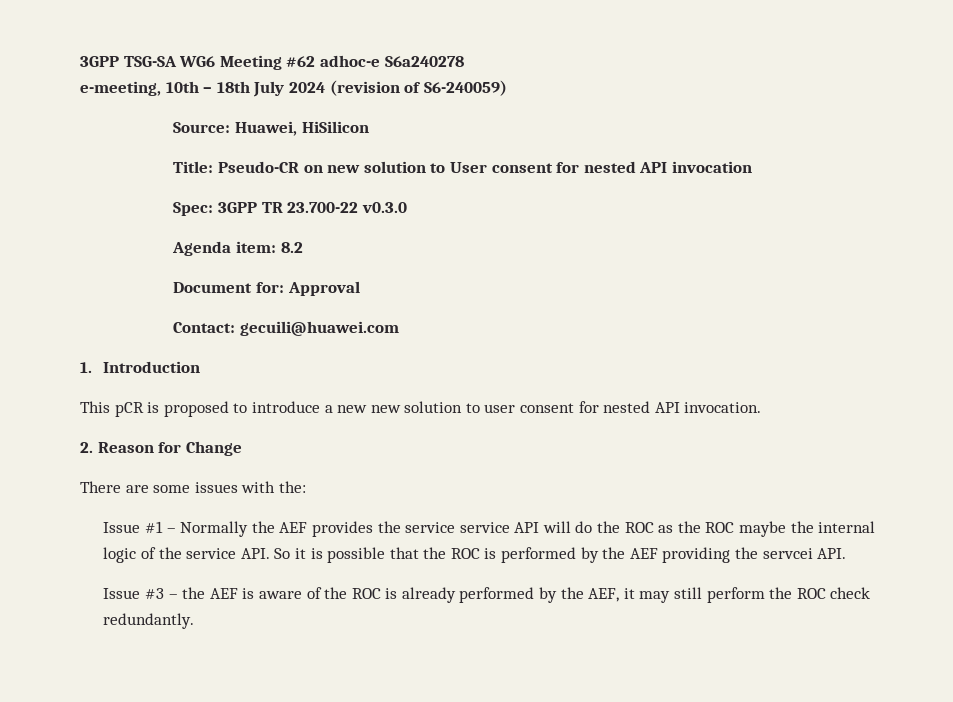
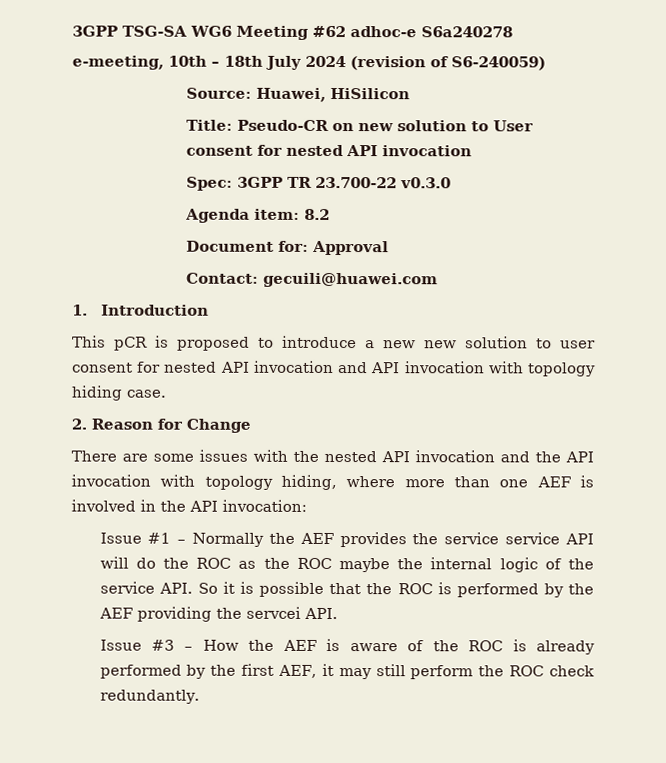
- This pCR is proposed to introduce a new new solution to user consent for nested API invocation.
+ This pCR is proposed to introduce a new new solution to user consent for nested API invocation and API invocation with topology hiding case.
- There are some issues with the:
+ There are some issues with the nested API invocation and the API invocation with topology hiding, where more than one AEF is involved in the API invocation:
- Issue #3 – the AEF is aware of the ROC is already performed by the AEF, it may still perform the ROC check redundantly.
+ Issue #3 – How the AEF is aware of the ROC is already performed by the first AEF, it may still perform the ROC check redundantly.

